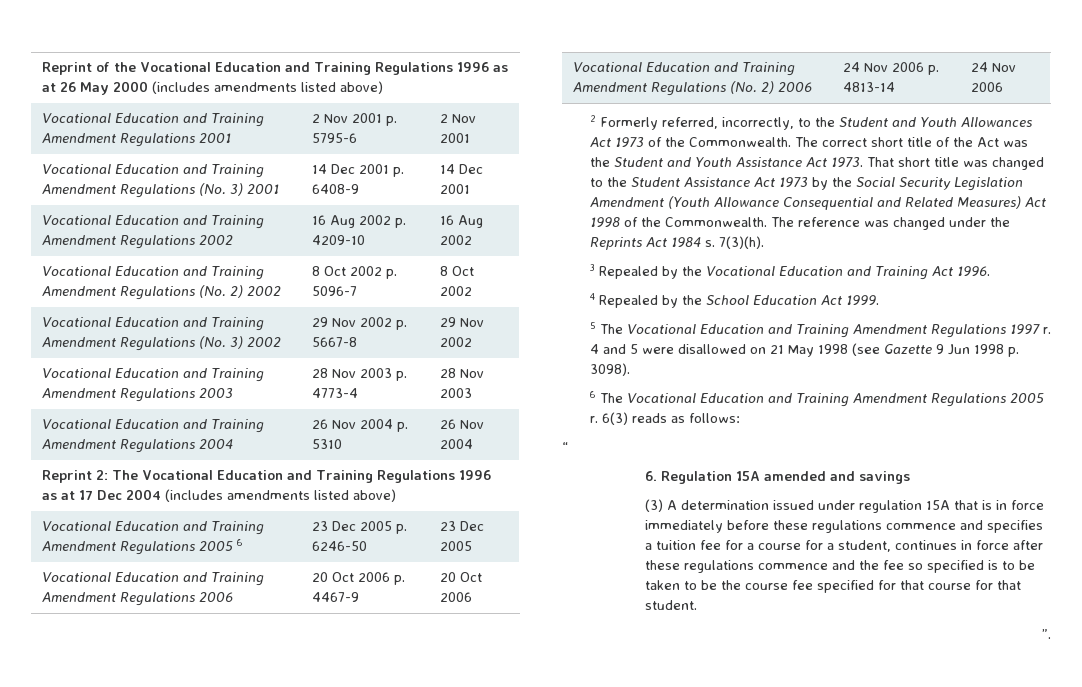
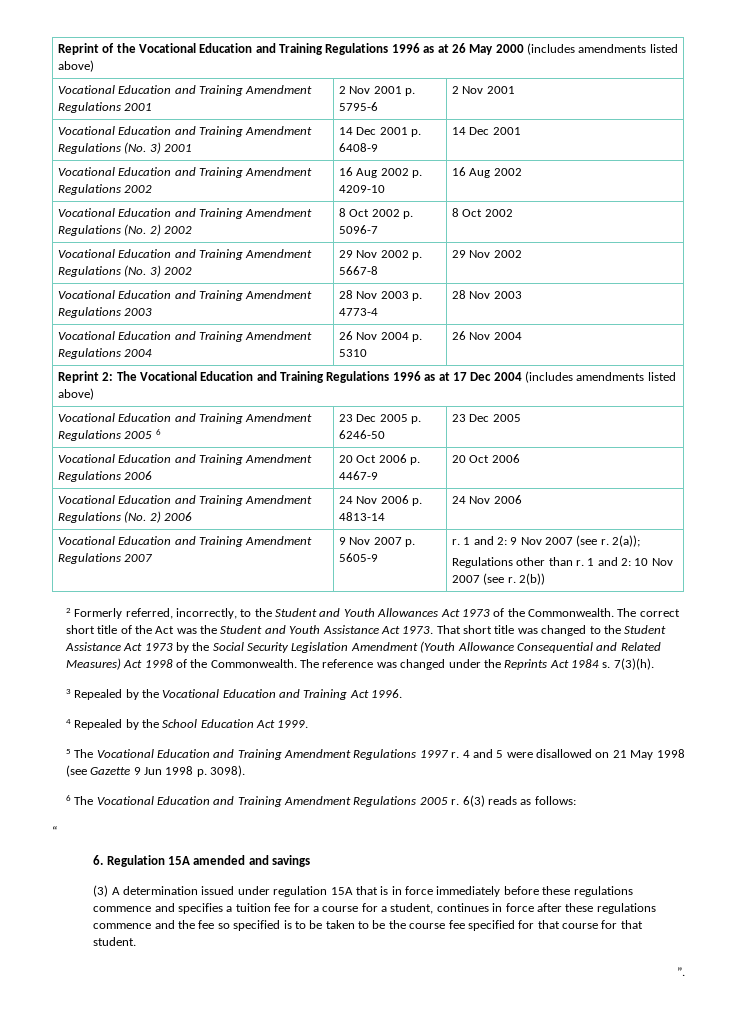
+ Vocational Education and Training Amendment Regulations 2007 | 9 Nov 2007 p. 5605-9 | r. 1 and 2: 9 Nov 2007 (see r. 2(a));
+ Regulations other than r. 1 and 2: 10 Nov 2007 (see r. 2(b))

